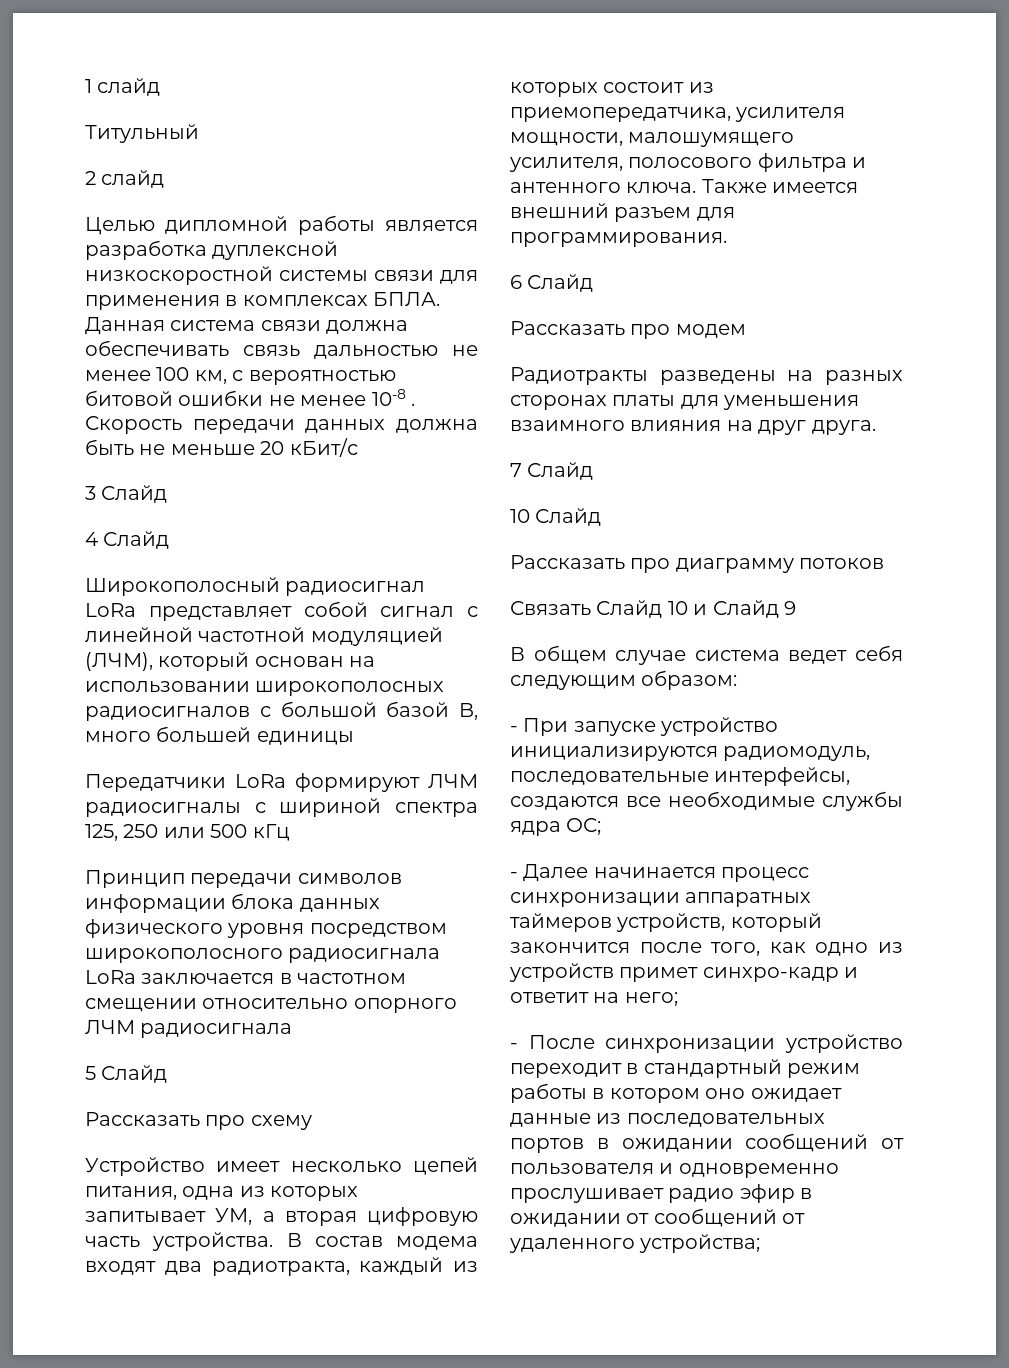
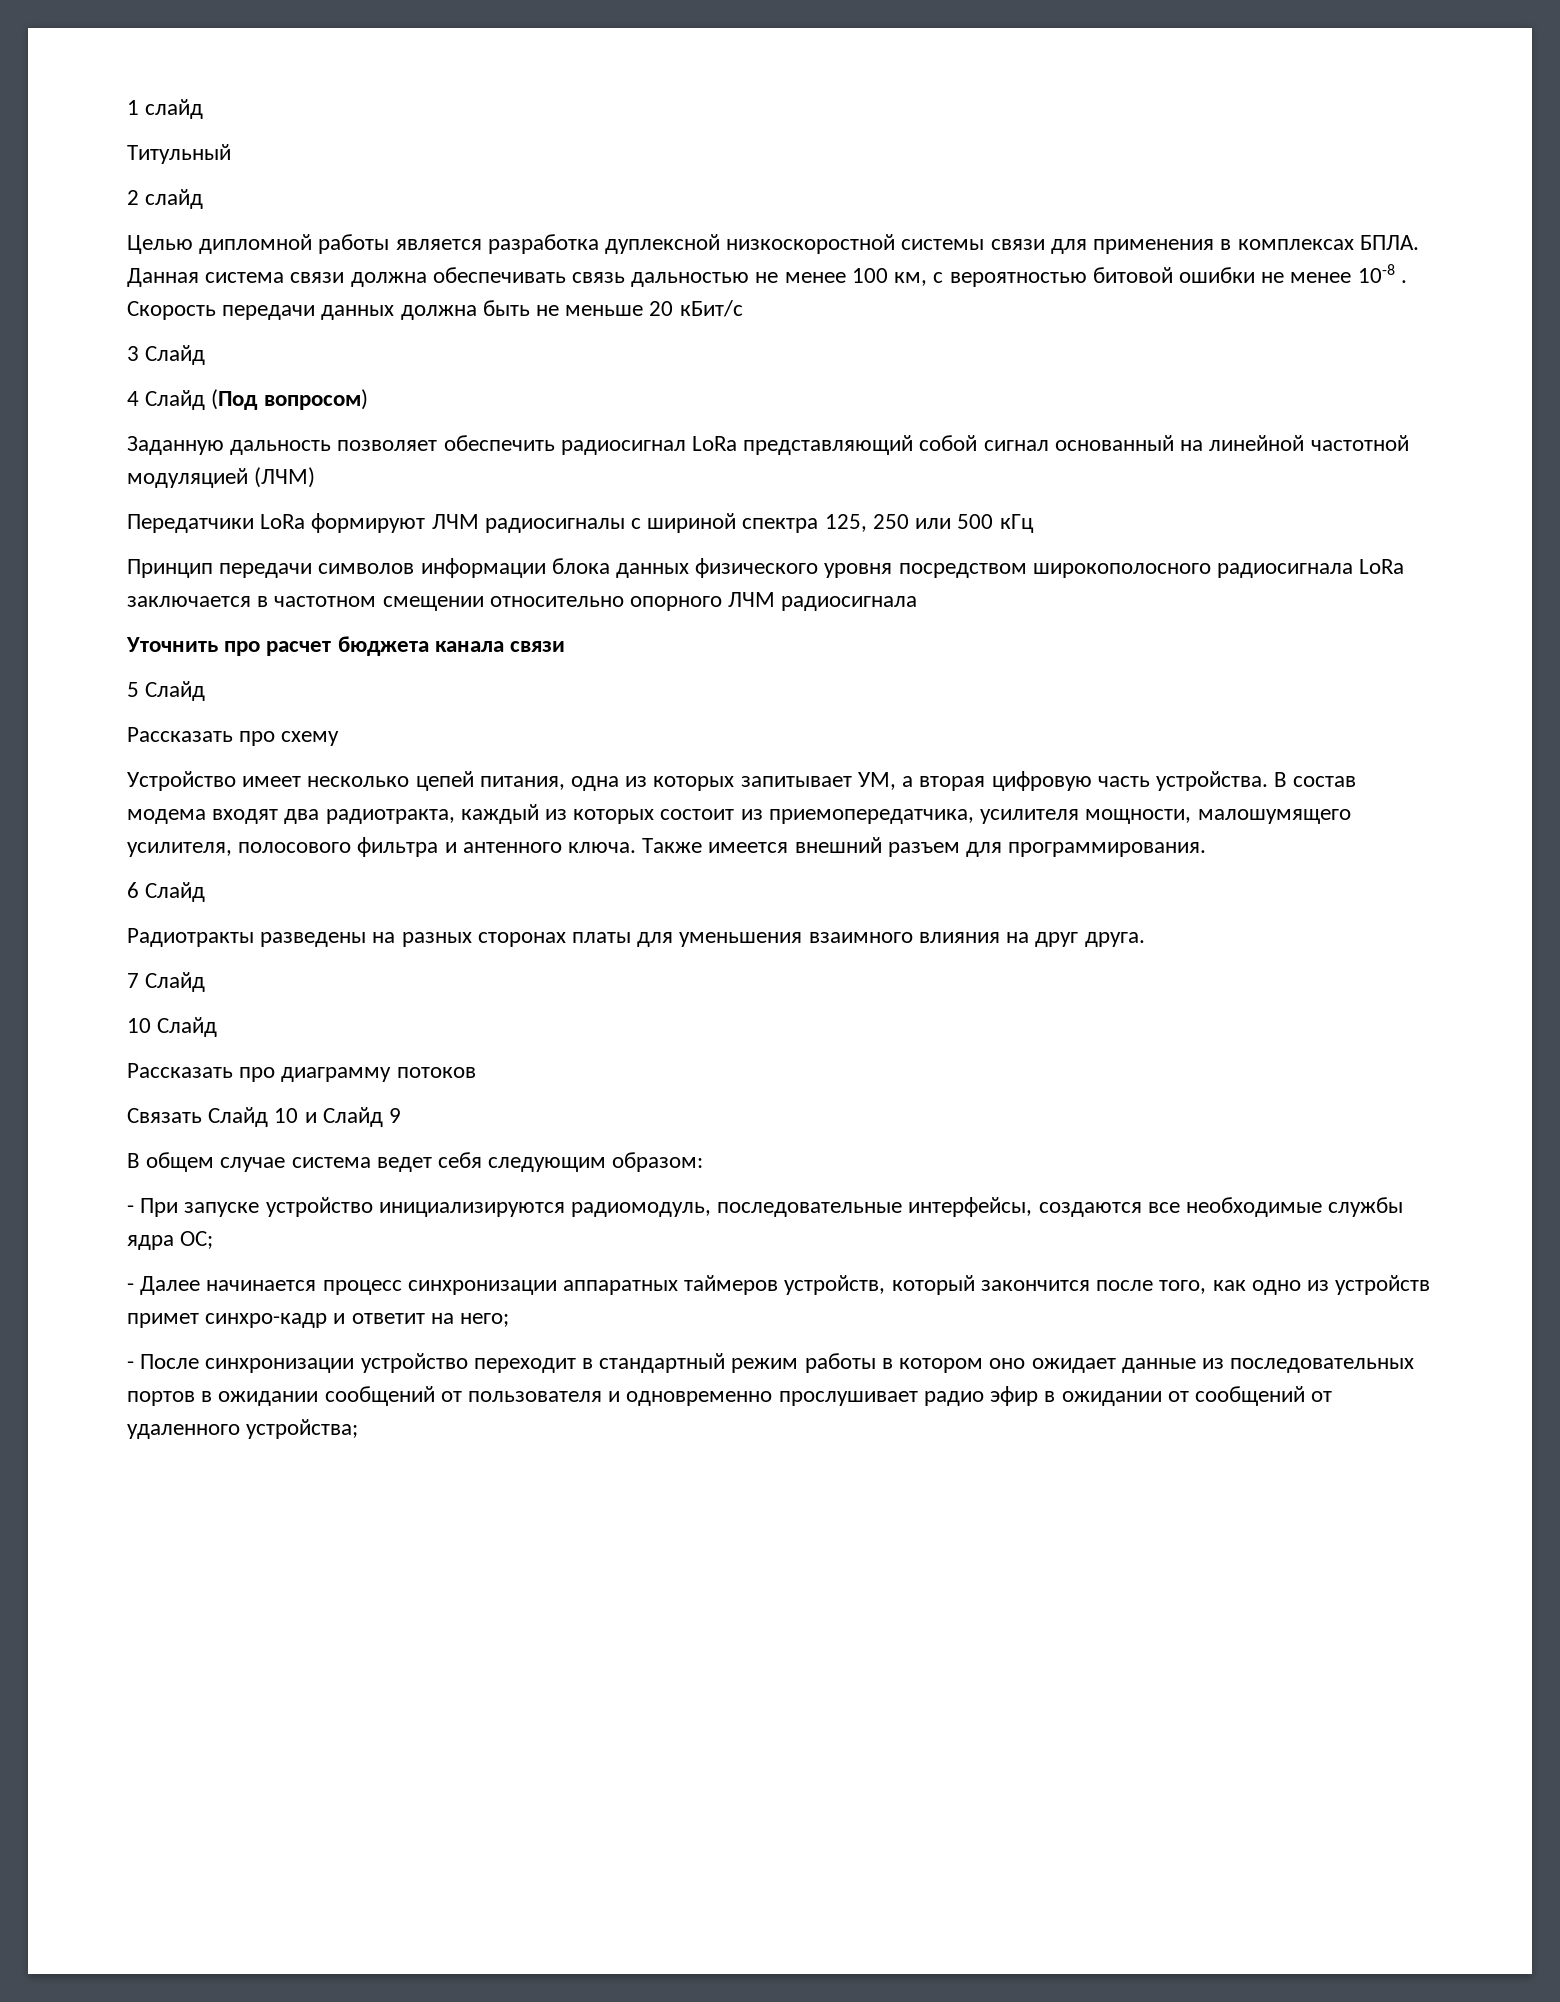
- 4 Слайд
- Широкополосный радиосигнал LoRa представляет собой сигнал с линейной частотной модуляцией (ЛЧМ), который основан на использовании широкополосных радиосигналов с большой базой B, много большей единицы
+ 4 Слайд (Под вопросом)
+ Заданную дальность позволяет обеспечить радиосигнал LoRa представляющий собой сигнал основанный на линейной частотной модуляцией (ЛЧМ)
+ Уточнить про расчет бюджета канала связи
- Рассказать про модем

